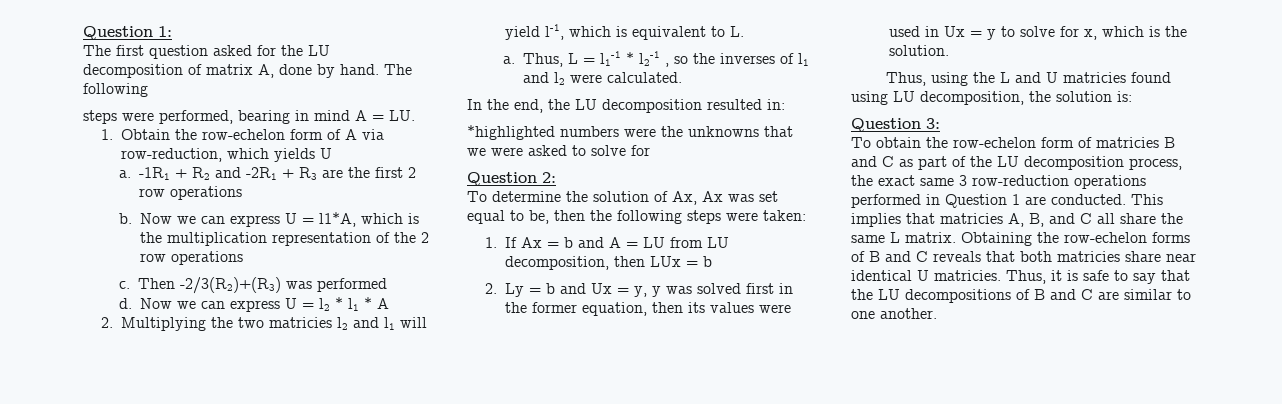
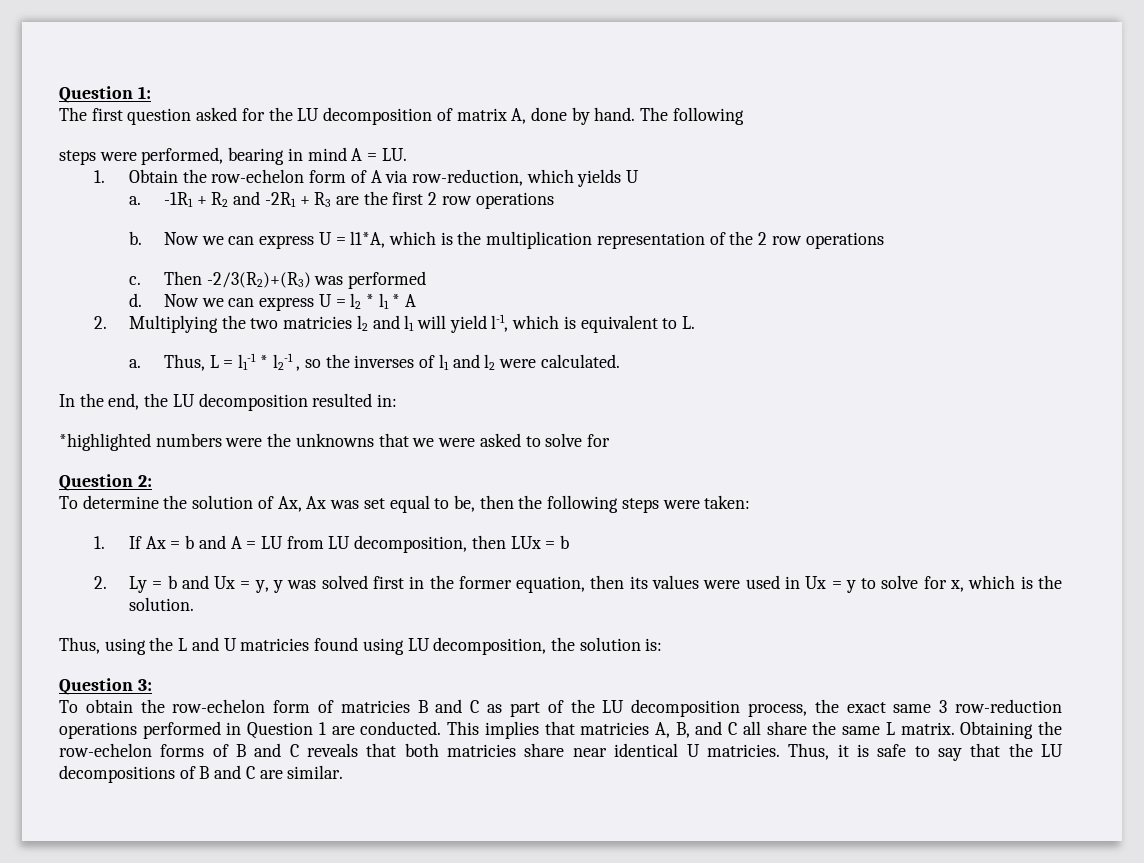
- Thus, it is safe to say that the LU decompositions of B and C are similar to one another.
+ Thus, it is safe to say that the LU decompositions of B and C are similar.

